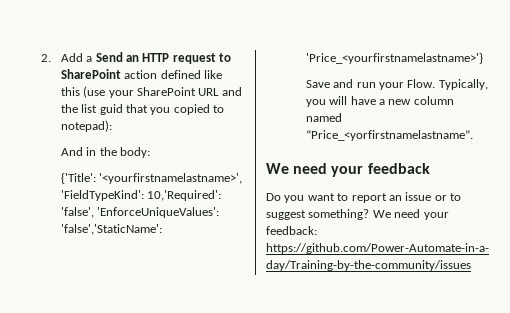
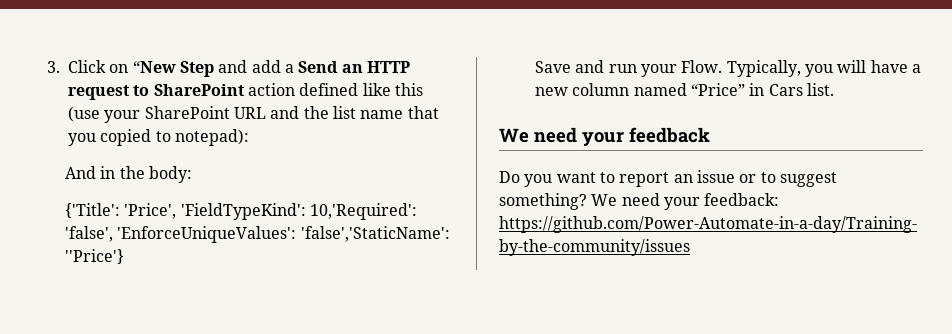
- 2. Add a Send an HTTP request to SharePoint action defined like this (use your SharePoint URL and the list guid that you copied to notepad):
+ 3. Click on “New Step and add a Send an HTTP request to SharePoint action defined like this (use your SharePoint URL and the list name that you copied to notepad):
- {'Title': '<yourfirstnamelastname>', 'FieldTypeKind': 10,'Required': 'false', 'EnforceUniqueValues': 'false','StaticName': 'Price_<yourfirstnamelastname>'}
+ {'Title': 'Price', 'FieldTypeKind': 10,'Required': 'false', 'EnforceUniqueValues': 'false','StaticName': ''Price'}
- Typically, you will have a new column named “Price_<yorfirstnamelastname”.
+ Typically, you will have a new column named “Price” in Cars list.

